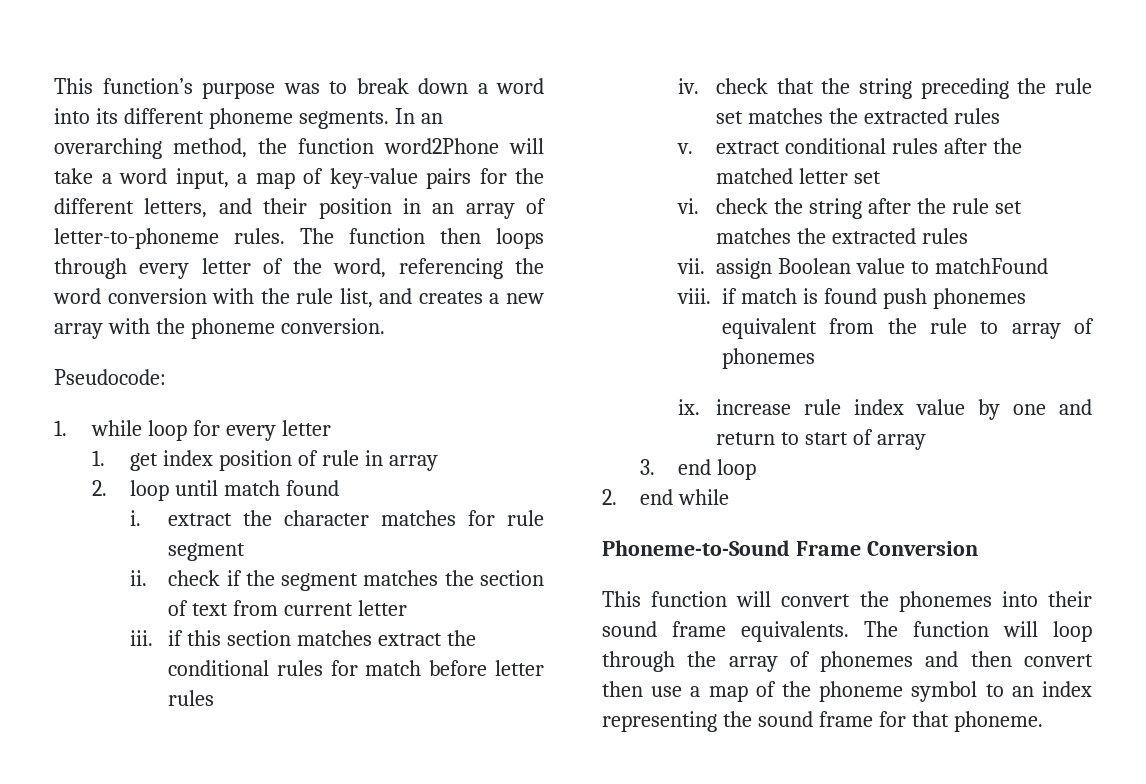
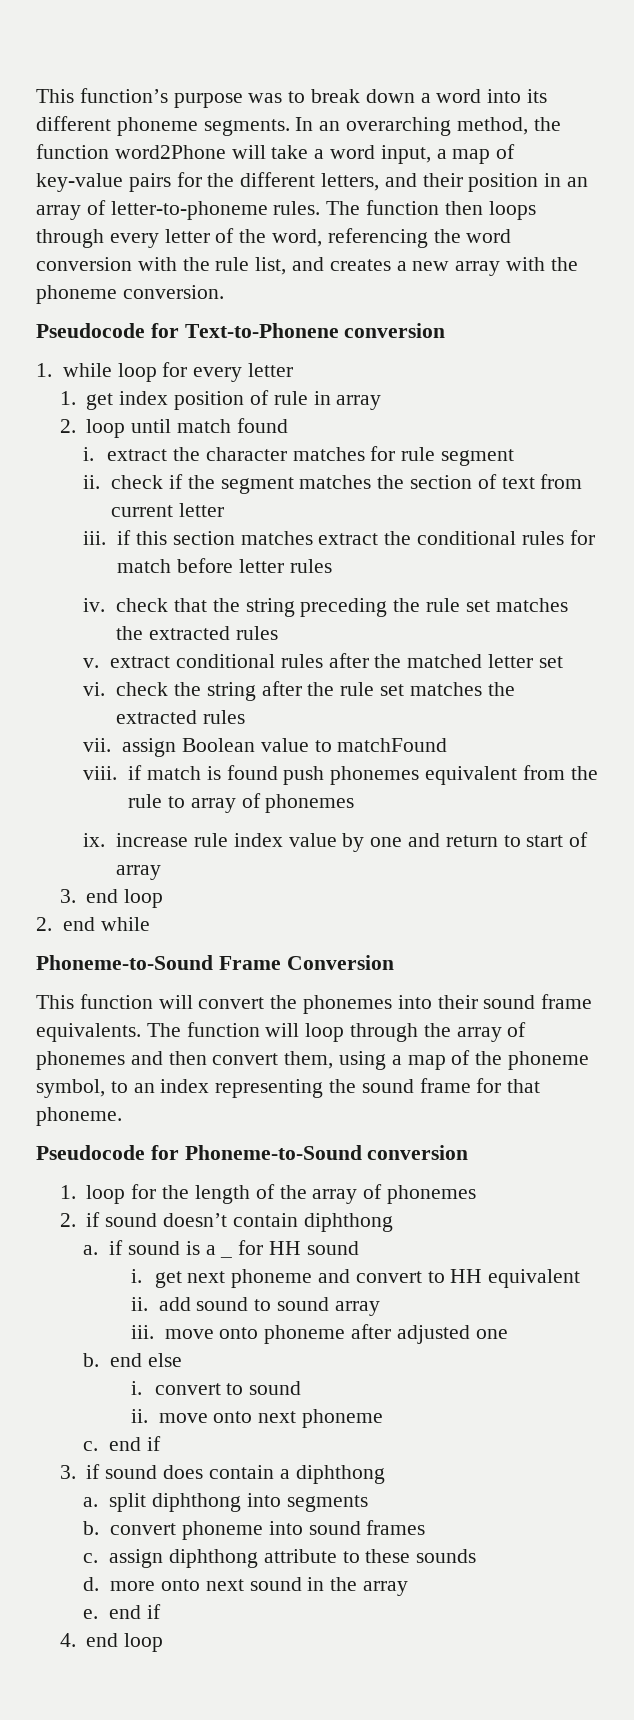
- Pseudocode:
+ Pseudocode for Text-to-Phonene conversion
- The function will loop through the array of phonemes and then convert then use a map of the phoneme symbol to an index representing the sound frame for that phoneme.
+ The function will loop through the array of phonemes and then convert them, using a map of the phoneme symbol, to an index representing the sound frame for that phoneme.
+ Pseudocode for Phoneme-to-Sound conversion
+ 1. loop for the length of the array of phonemes
+ 2. if sound doesn’t contain diphthong
+ a. if sound is a _ for HH sound
+ i. get next phoneme and convert to HH equivalent
+ ii. add sound to sound array
+ iii. move onto phoneme after adjusted one
+ b. end else
+ i. convert to sound
+ ii. move onto next phoneme
+ c. end if
+ 3. if sound does contain a diphthong
+ a. split diphthong into segments
+ b. convert phoneme into sound frames
+ c. assign diphthong attribute to these sounds
+ d. more onto next sound in the array
+ e. end if
+ 4. end loop

